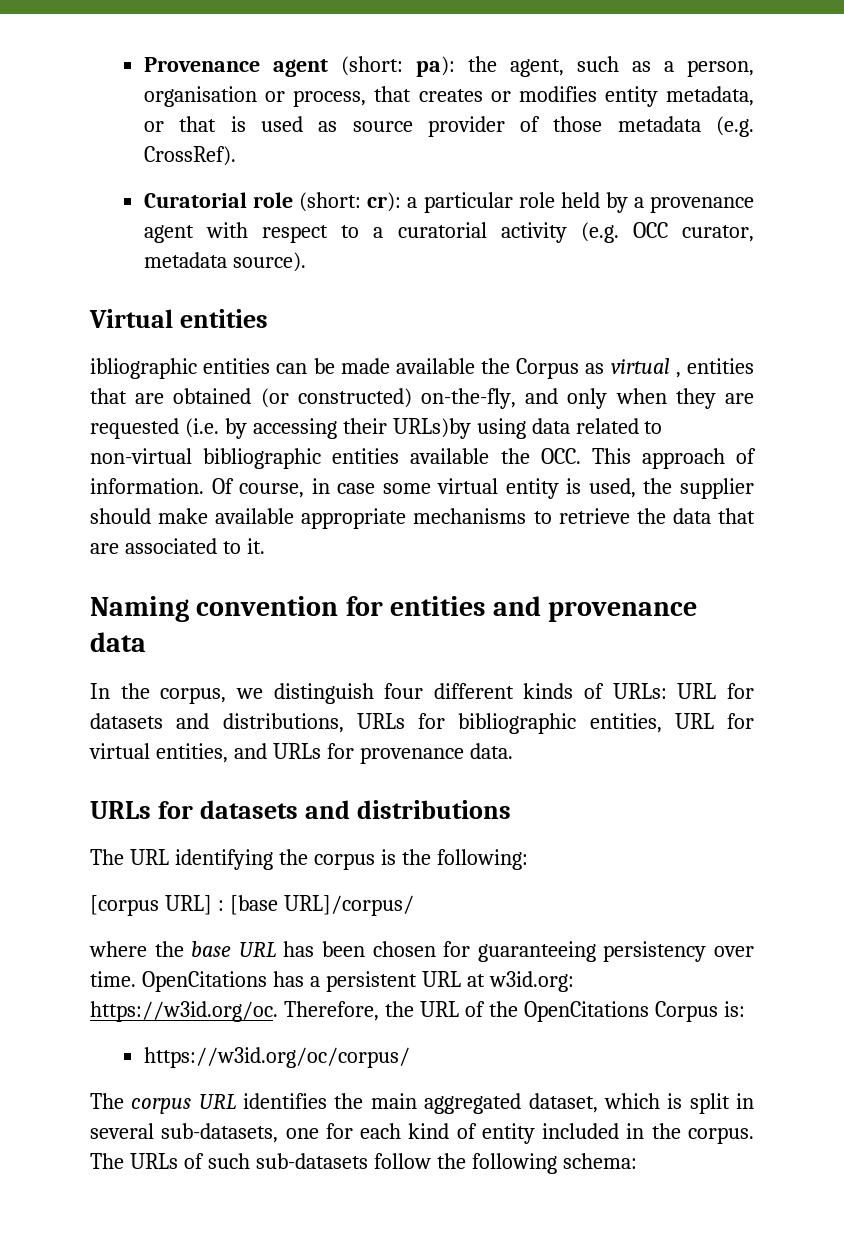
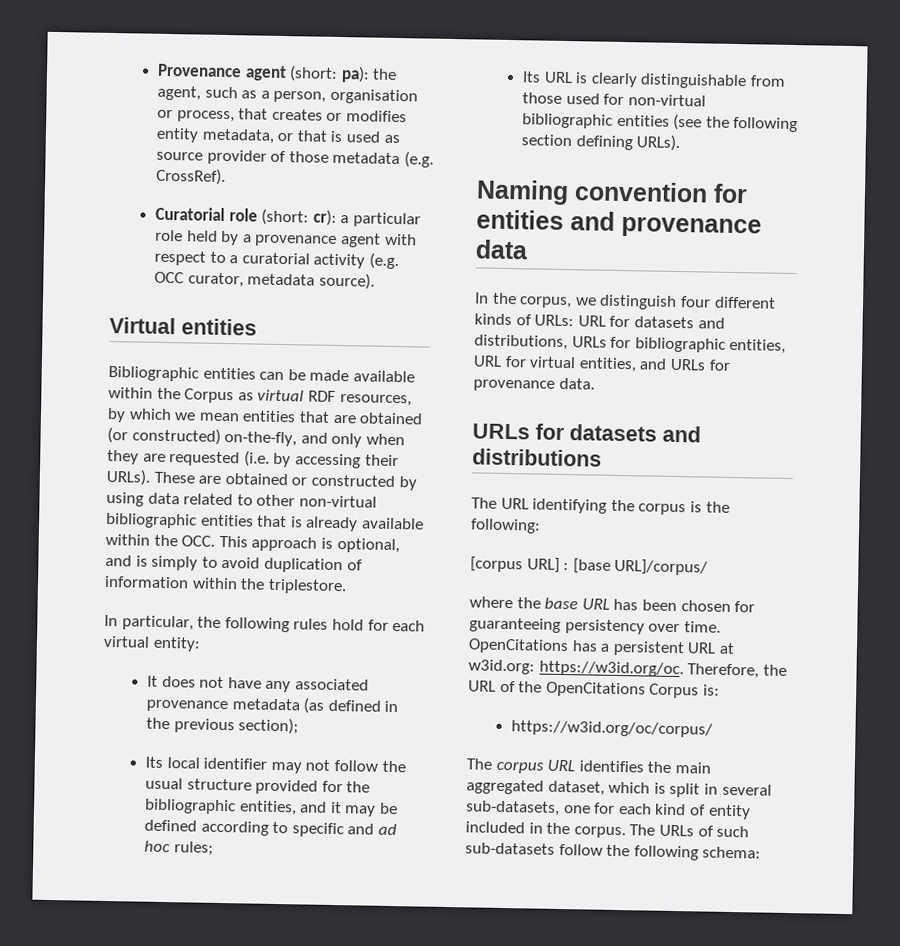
- ibliographic entities can be made available the Corpus as virtual , entities that are obtained (or constructed) on-the-fly, and only when they are requested (i.e. by accessing their URLs)by using data related to non-virtual bibliographic entities available the OCC. This approach of information. Of course, in case some virtual entity is used, the supplier should make available appropriate mechanisms to retrieve the data that are associated to it.
+ Bibliographic entities can be made available within the Corpus as virtual RDF resources, by which we mean entities that are obtained (or constructed) on-the-fly, and only when they are requested (i.e. by accessing their URLs). These are obtained or constructed by using data related to other non-virtual bibliographic entities that is already available within the OCC. This approach is optional, and is simply to avoid duplication of information within the triplestore.
+ In particular, the following rules hold for each virtual entity:
+ It does not have any associated provenance metadata (as defined in the previous section);
+ Its local identifier may not follow the usual structure provided for the bibliographic entities, and it may be defined according to specific and ad hoc rules;
+ Its URL is clearly distinguishable from those used for non-virtual bibliographic entities (see the following section defining URLs).

